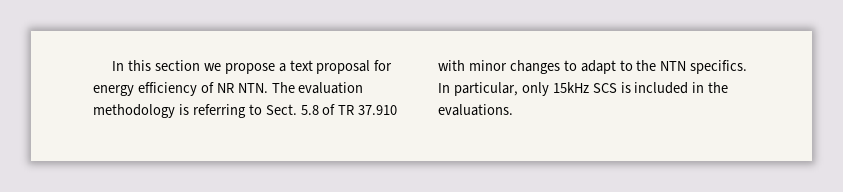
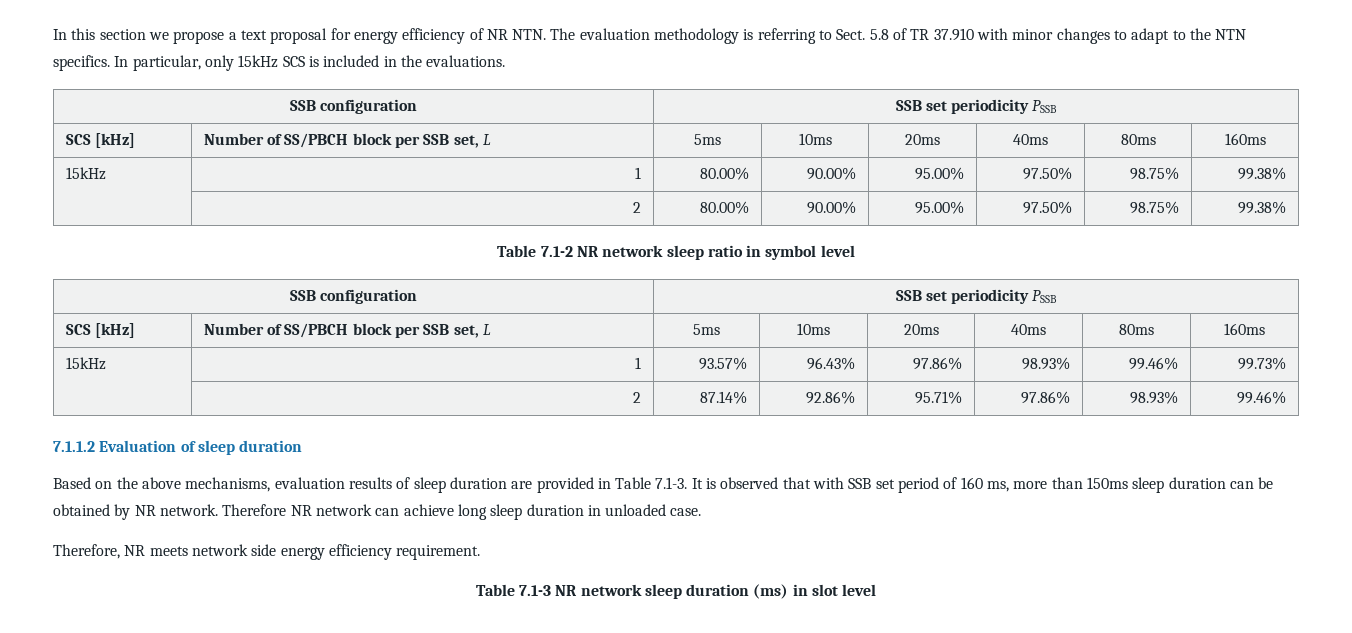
  In particular, only 15kHz SCS is included in the evaluations.
+ SSB configuration | SSB set periodicity PSSB
+ SCS [kHz] | Number of SS/PBCH block per SSB set, L | 5ms | 10ms | 20ms | 40ms | 80ms | 160ms
+ 15kHz | 1 | 80.00% | 90.00% | 95.00% | 97.50% | 98.75% | 99.38%
+ | 2 | 80.00% | 90.00% | 95.00% | 97.50% | 98.75% | 99.38%
+ Table 7.1-2 NR network sleep ratio in symbol level
+ SSB configuration | SSB set periodicity PSSB
+ SCS [kHz] | Number of SS/PBCH block per SSB set, L | 5ms | 10ms | 20ms | 40ms | 80ms | 160ms
+ 15kHz | 1 | 93.57% | 96.43% | 97.86% | 98.93% | 99.46% | 99.73%
+ | 2 | 87.14% | 92.86% | 95.71% | 97.86% | 98.93% | 99.46%
+ 7.1.1.2 Evaluation of sleep duration
+ Based on the above mechanisms, evaluation results of sleep duration are provided in Table 7.1-3. It is observed that with SSB set period of 160 ms, more than 150ms sleep duration can be obtained by NR network. Therefore NR network can achieve long sleep duration in unloaded case.
+ Therefore, NR meets network side energy efficiency requirement.
+ Table 7.1-3 NR network sleep duration (ms) in slot level

